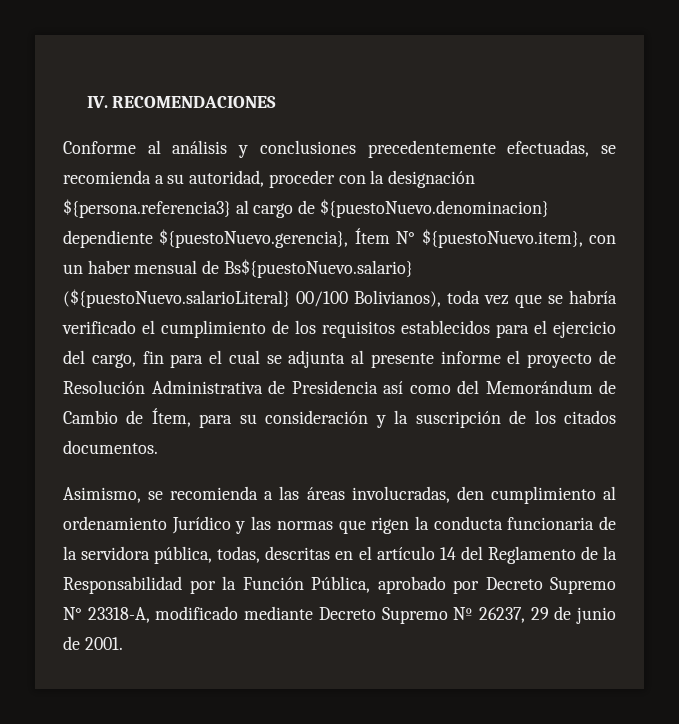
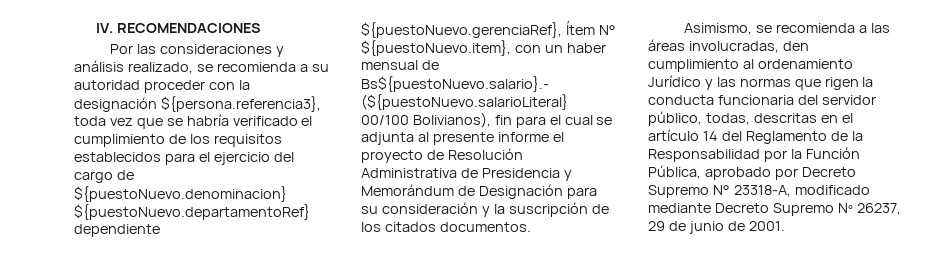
- Conforme al análisis y conclusiones precedentemente efectuadas, se recomienda a su autoridad, proceder con la designación ${persona.referencia3} al cargo de ${puestoNuevo.denominacion} dependiente ${puestoNuevo.gerencia}, Ítem N° ${puestoNuevo.item}, con un haber mensual de Bs${puestoNuevo.salario} (${puestoNuevo.salarioLiteral} 00/100 Bolivianos), toda vez que se habría verificado el cumplimiento de los requisitos establecidos para el ejercicio del cargo, fin para el cual se adjunta al presente informe el proyecto de Resolución Administrativa de Presidencia así como del Memorándum de Cambio de Ítem, para su consideración y la suscripción de los citados documentos.
+ Por las consideraciones y análisis realizado, se recomienda a su autoridad proceder con la designación ${persona.referencia3}, toda vez que se habría verificado el cumplimiento de los requisitos establecidos para el ejercicio del cargo de ${puestoNuevo.denominacion} ${puestoNuevo.departamentoRef} dependiente ${puestoNuevo.gerenciaRef}, Ítem N° ${puestoNuevo.item}, con un haber mensual de Bs${puestoNuevo.salario}.- (${puestoNuevo.salarioLiteral} 00/100 Bolivianos), fin para el cual se adjunta al presente informe el proyecto de Resolución Administrativa de Presidencia y Memorándum de Designación para su consideración y la suscripción de los citados documentos.
- Asimismo, se recomienda a las áreas involucradas, den cumplimiento al ordenamiento Jurídico y las normas que rigen la conducta funcionaria de la servidora pública, todas, descritas en el artículo 14 del Reglamento de la Responsabilidad por la Función Pública, aprobado por Decreto Supremo N° 23318-A, modificado mediante Decreto Supremo Nº 26237, 29 de junio de 2001.
+ Asimismo, se recomienda a las áreas involucradas, den cumplimiento al ordenamiento Jurídico y las normas que rigen la conducta funcionaria del servidor público, todas, descritas en el artículo 14 del Reglamento de la Responsabilidad por la Función Pública, aprobado por Decreto Supremo N° 23318-A, modificado mediante Decreto Supremo Nº 26237, 29 de junio de 2001.

